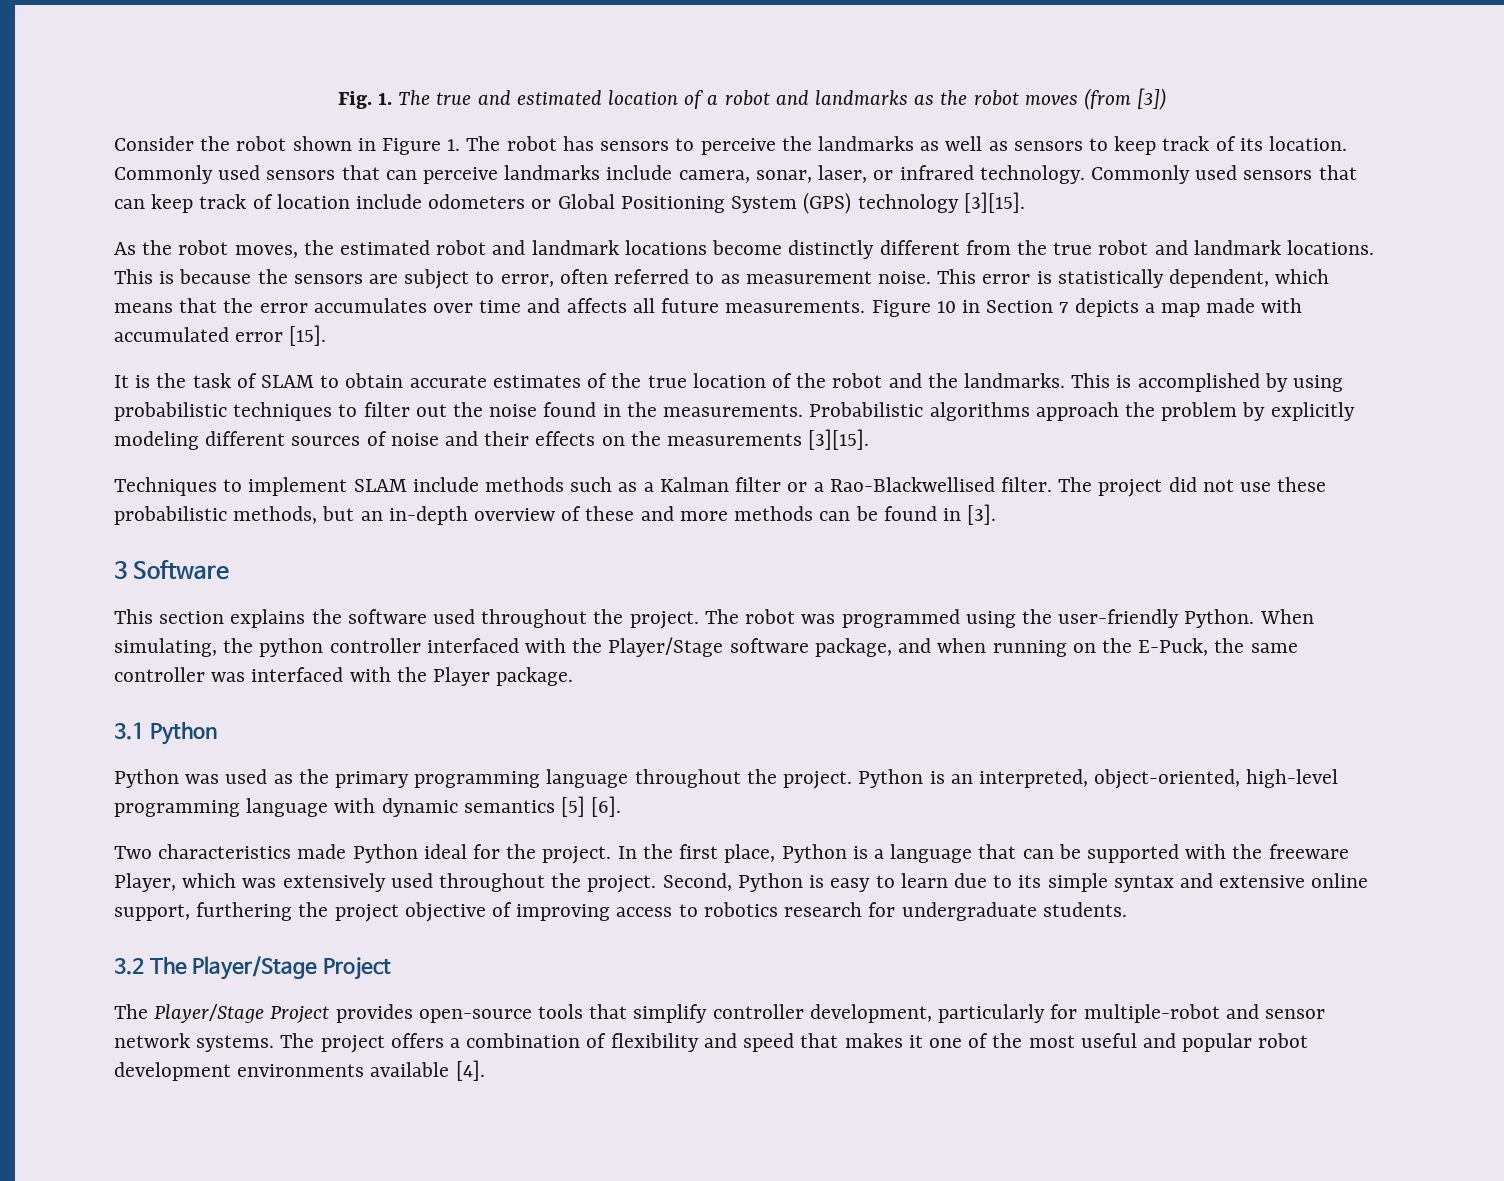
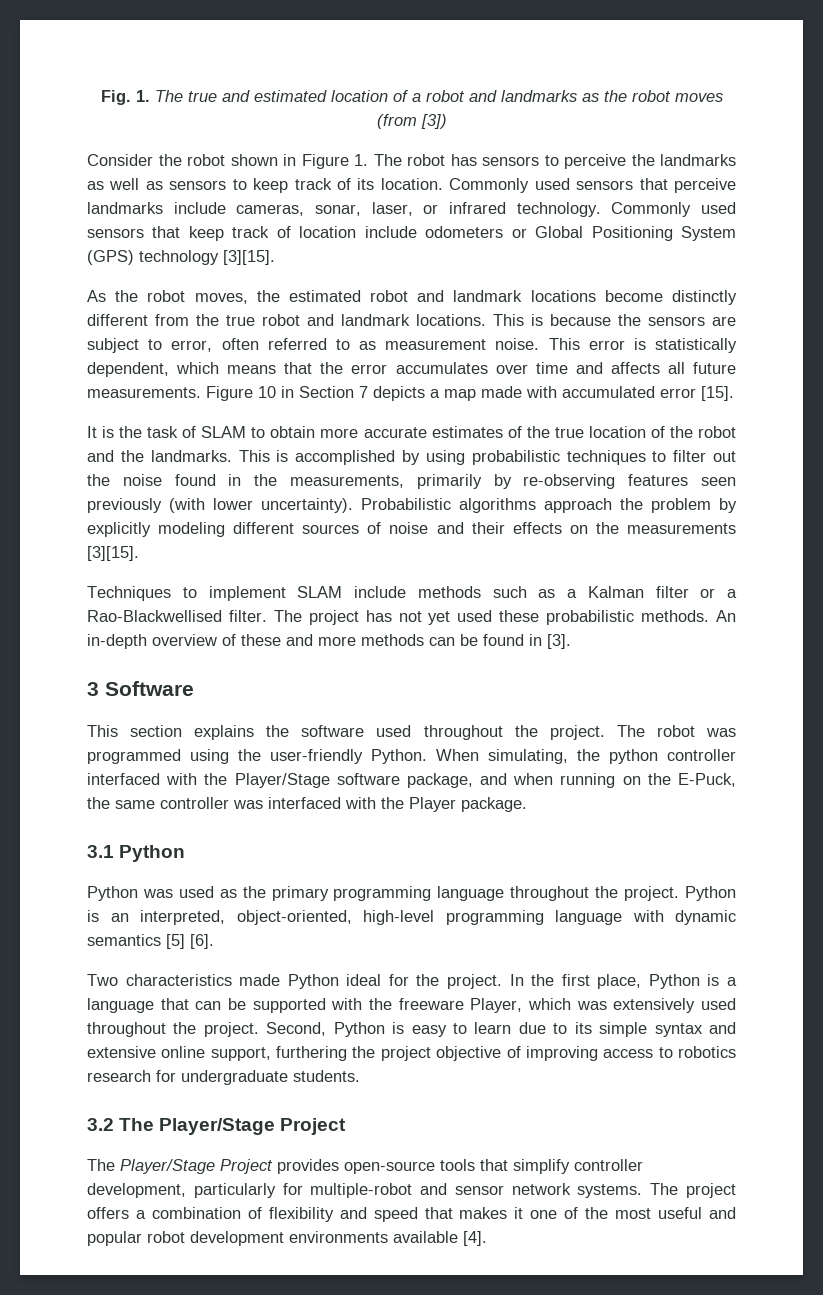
- Commonly used sensors that can perceive landmarks include camera, sonar, laser, or infrared technology.
+ Commonly used sensors that perceive landmarks include cameras, sonar, laser, or infrared technology.
- Commonly used sensors that can keep track of location include odometers or Global Positioning System (GPS) technology [3][15].
+ Commonly used sensors that keep track of location include odometers or Global Positioning System (GPS) technology [3][15].
- It is the task of SLAM to obtain accurate estimates of the true location of the robot and the landmarks.
+ It is the task of SLAM to obtain more accurate estimates of the true location of the robot and the landmarks.
- This is accomplished by using probabilistic techniques to filter out the noise found in the measurements.
+ This is accomplished by using probabilistic techniques to filter out the noise found in the measurements, primarily by re-observing features seen previously (with lower uncertainty).
- The project did not use these probabilistic methods, but an in-depth overview of these and more methods can be found in [3].
+ The project has not yet used these probabilistic methods. An in-depth overview of these and more methods can be found in [3].

